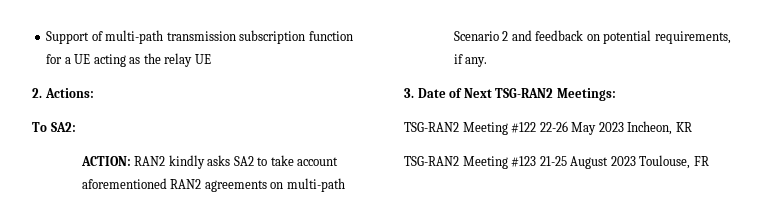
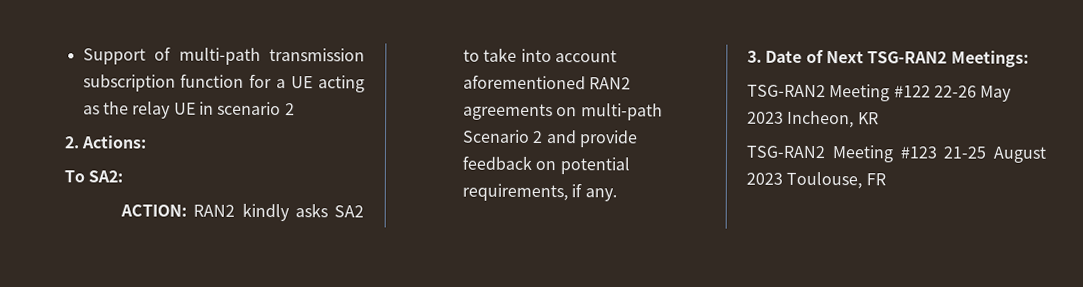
- Support of multi-path transmission subscription function for a UE acting as the relay UE
+ Support of multi-path transmission subscription function for a UE acting as the relay UE in scenario 2
- ACTION: RAN2 kindly asks SA2 to take account aforementioned RAN2 agreements on multi-path Scenario 2 and feedback on potential requirements, if any.
+ ACTION: RAN2 kindly asks SA2 to take into account aforementioned RAN2 agreements on multi-path Scenario 2 and provide feedback on potential requirements, if any.

